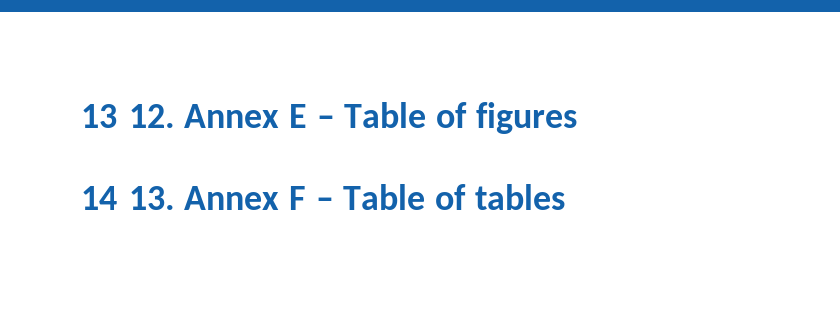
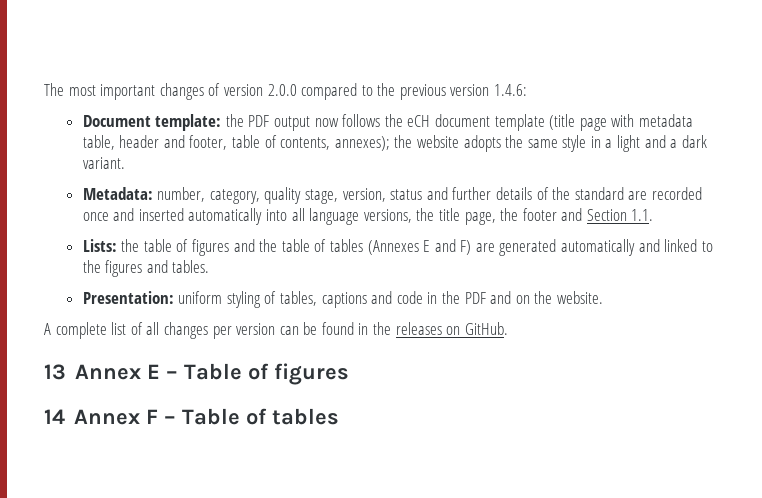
- 13 12. Annex E – Table of figures
+ The most important changes of version 2.0.0 compared to the previous version 1.4.6:
+ Document template: the PDF output now follows the eCH document template (title page with metadata table, header and footer, table of contents, annexes); the website adopts the same style in a light and a dark variant.
+ Metadata: number, category, quality stage, version, status and further details of the standard are recorded once and inserted automatically into all language versions, the title page, the footer and Section 1.1.
+ Lists: the table of figures and the table of tables (Annexes E and F) are generated automatically and linked to the figures and tables.
+ Presentation: uniform styling of tables, captions and code in the PDF and on the website.
+ A complete list of all changes per version can be found in the releases on GitHub.
+ 13 Annex E – Table of figures
- 14 13. Annex F – Table of tables
+ 14 Annex F – Table of tables

